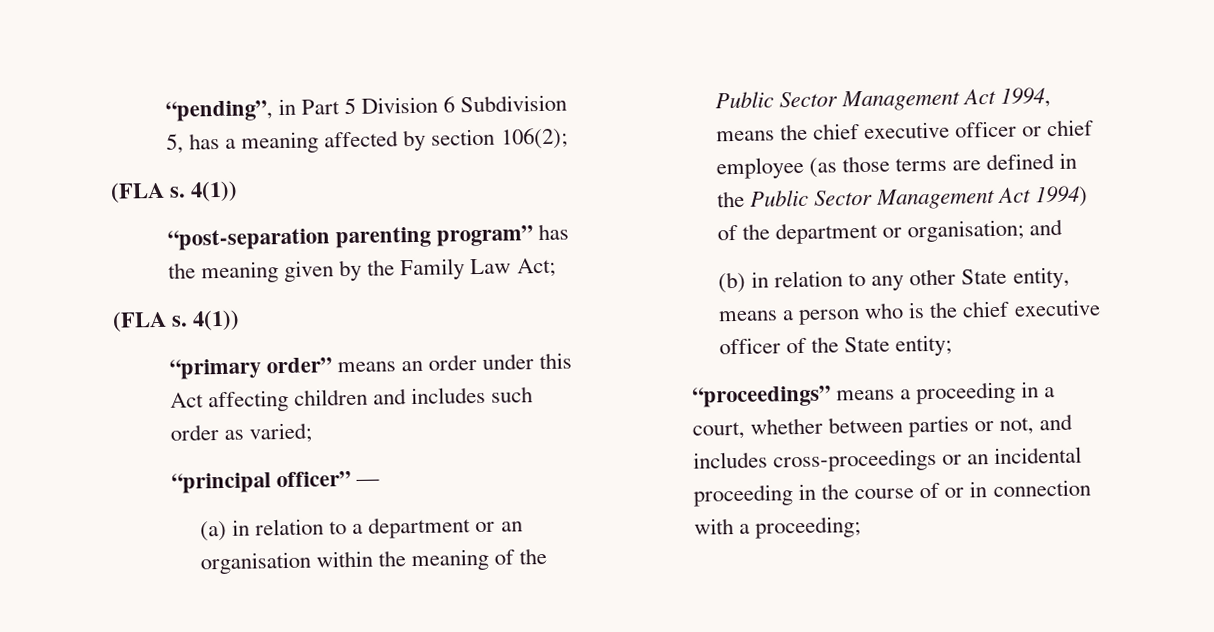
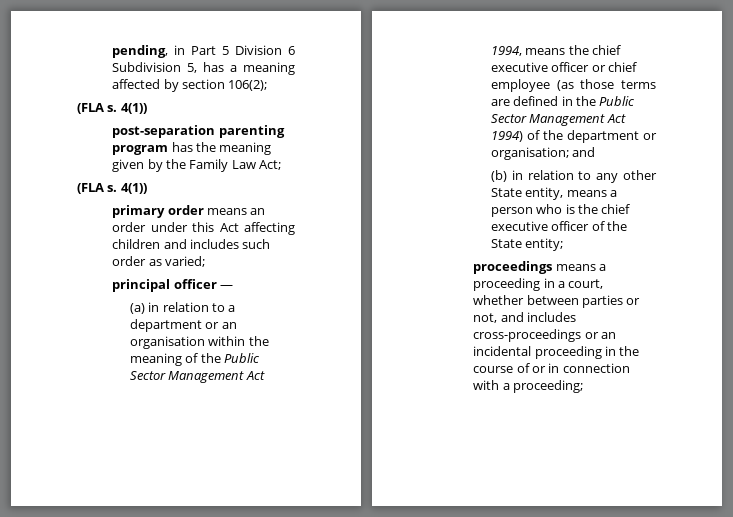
- “pending”, in Part 5 Division 6 Subdivision 5, has a meaning affected by section 106(2);
+ pending, in Part 5 Division 6 Subdivision 5, has a meaning affected by section 106(2);
- “post-separation parenting program” has the meaning given by the Family Law Act;
+ post-separation parenting program has the meaning given by the Family Law Act;
- “primary order” means an order under this Act affecting children and includes such order as varied;
+ primary order means an order under this Act affecting children and includes such order as varied;
- “principal officer” —
+ principal officer —
- “proceedings” means a proceeding in a court, whether between parties or not, and includes cross-proceedings or an incidental proceeding in the course of or in connection with a proceeding;
+ proceedings means a proceeding in a court, whether between parties or not, and includes cross-proceedings or an incidental proceeding in the course of or in connection with a proceeding;

